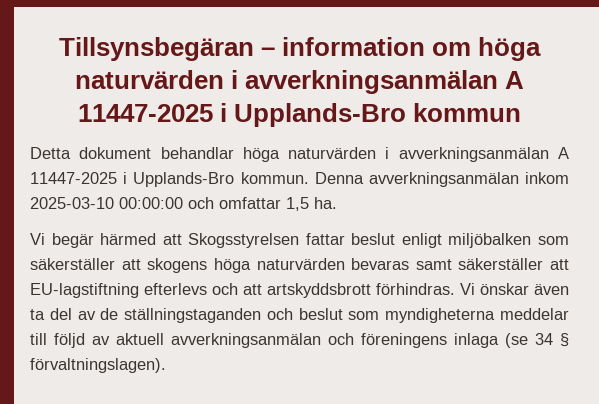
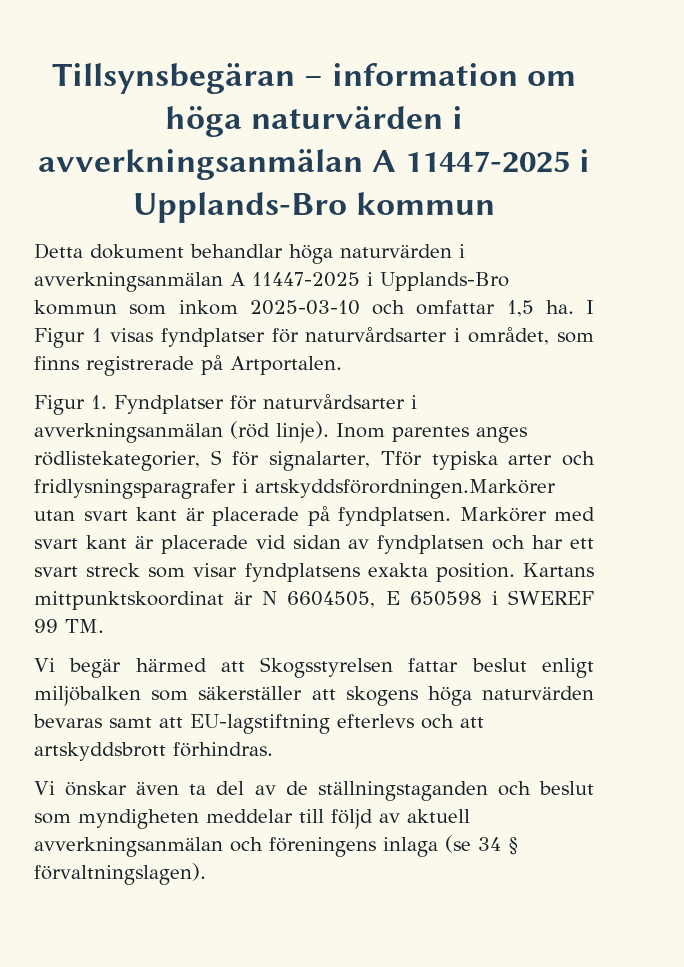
- Detta dokument behandlar höga naturvärden i avverkningsanmälan A 11447-2025 i Upplands-Bro kommun. Denna avverkningsanmälan inkom 2025-03-10 00:00:00 och omfattar 1,5 ha.
+ Detta dokument behandlar höga naturvärden i avverkningsanmälan A 11447-2025 i Upplands-Bro kommun som inkom 2025-03-10 och omfattar 1,5 ha. I Figur 1 visas fyndplatser för naturvårdsarter i området, som finns registrerade på Artportalen.
+ Figur 1. Fyndplatser för naturvårdsarter i avverkningsanmälan (röd linje). Inom parentes anges rödlistekategorier, S för signalarter, Tför typiska arter och fridlysningsparagrafer i artskyddsförordningen.Markörer utan svart kant är placerade på fyndplatsen. Markörer med svart kant är placerade vid sidan av fyndplatsen och har ett svart streck som visar fyndplatsens exakta position. Kartans mittpunktskoordinat är N 6604505, E 650598 i SWEREF 99 TM.
- Vi begär härmed att Skogsstyrelsen fattar beslut enligt miljöbalken som säkerställer att skogens höga naturvärden bevaras samt säkerställer att EU-lagstiftning efterlevs och att artskyddsbrott förhindras. Vi önskar även ta del av de ställningstaganden och beslut som myndigheterna meddelar till följd av aktuell avverkningsanmälan och föreningens inlaga (se 34 § förvaltningslagen).
+ Vi begär härmed att Skogsstyrelsen fattar beslut enligt miljöbalken som säkerställer att skogens höga naturvärden bevaras samt att EU-lagstiftning efterlevs och att artskyddsbrott förhindras.
+ Vi önskar även ta del av de ställningstaganden och beslut som myndigheten meddelar till följd av aktuell avverkningsanmälan och föreningens inlaga (se 34 § förvaltningslagen).

